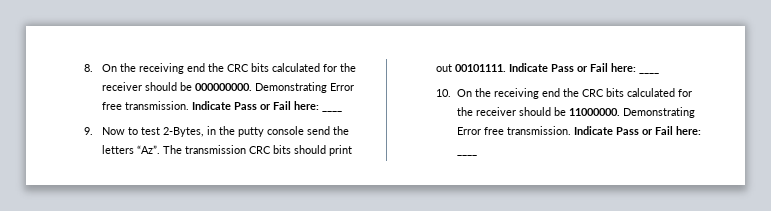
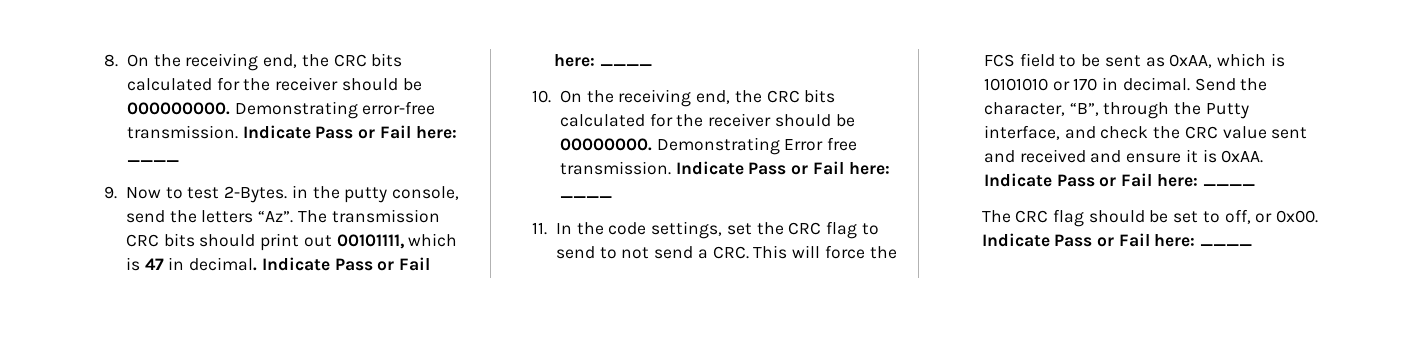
- 8. On the receiving end the CRC bits calculated for the receiver should be 000000000. Demonstrating Error free transmission.
+ 8. On the receiving end, the CRC bits calculated for the receiver should be 000000000. Demonstrating error-free transmission. Indicate Pass or Fail here: ____
+ 9. Now to test 2-Bytes. in the putty console, send the letters “Az”. The transmission CRC bits should print out 00101111, which is 47 in decimal. Indicate Pass or Fail here: ____
+ 10. On the receiving end, the CRC bits calculated for the receiver should be 00000000. Demonstrating Error free transmission.
- 9. Now to test 2-Bytes, in the putty console send the letters “Az”. The transmission CRC bits should print out 00101111. Indicate Pass or Fail here: ____
- 10. On the receiving end the CRC bits calculated for the receiver should be 11000000. Demonstrating Error free transmission.
+ 11. In the code settings, set the CRC flag to send to not send a CRC. This will force the FCS field to be sent as 0xAA, which is 10101010 or 170 in decimal. Send the character, “B”, through the Putty interface, and check the CRC value sent and received and ensure it is 0xAA. Indicate Pass or Fail here: ____
+ The CRC flag should be set to off, or 0x00.

